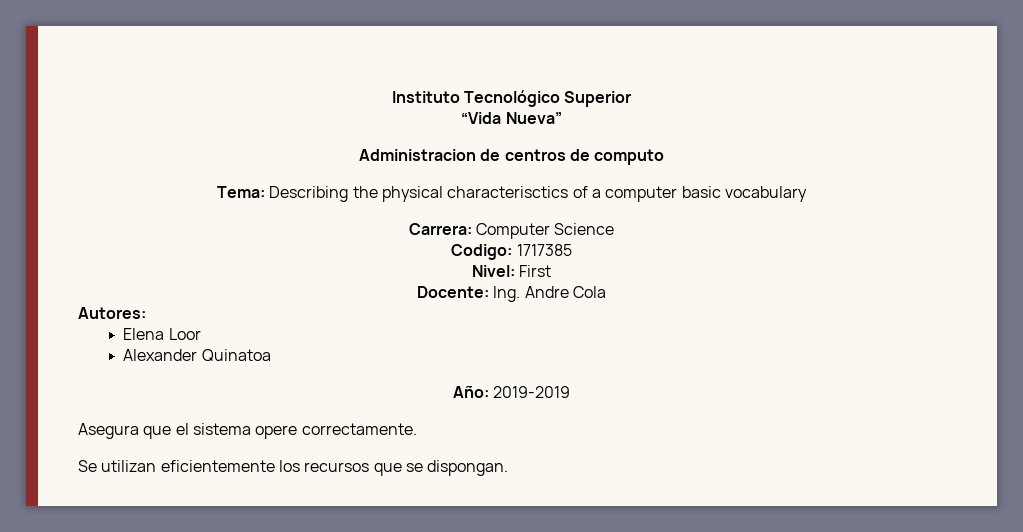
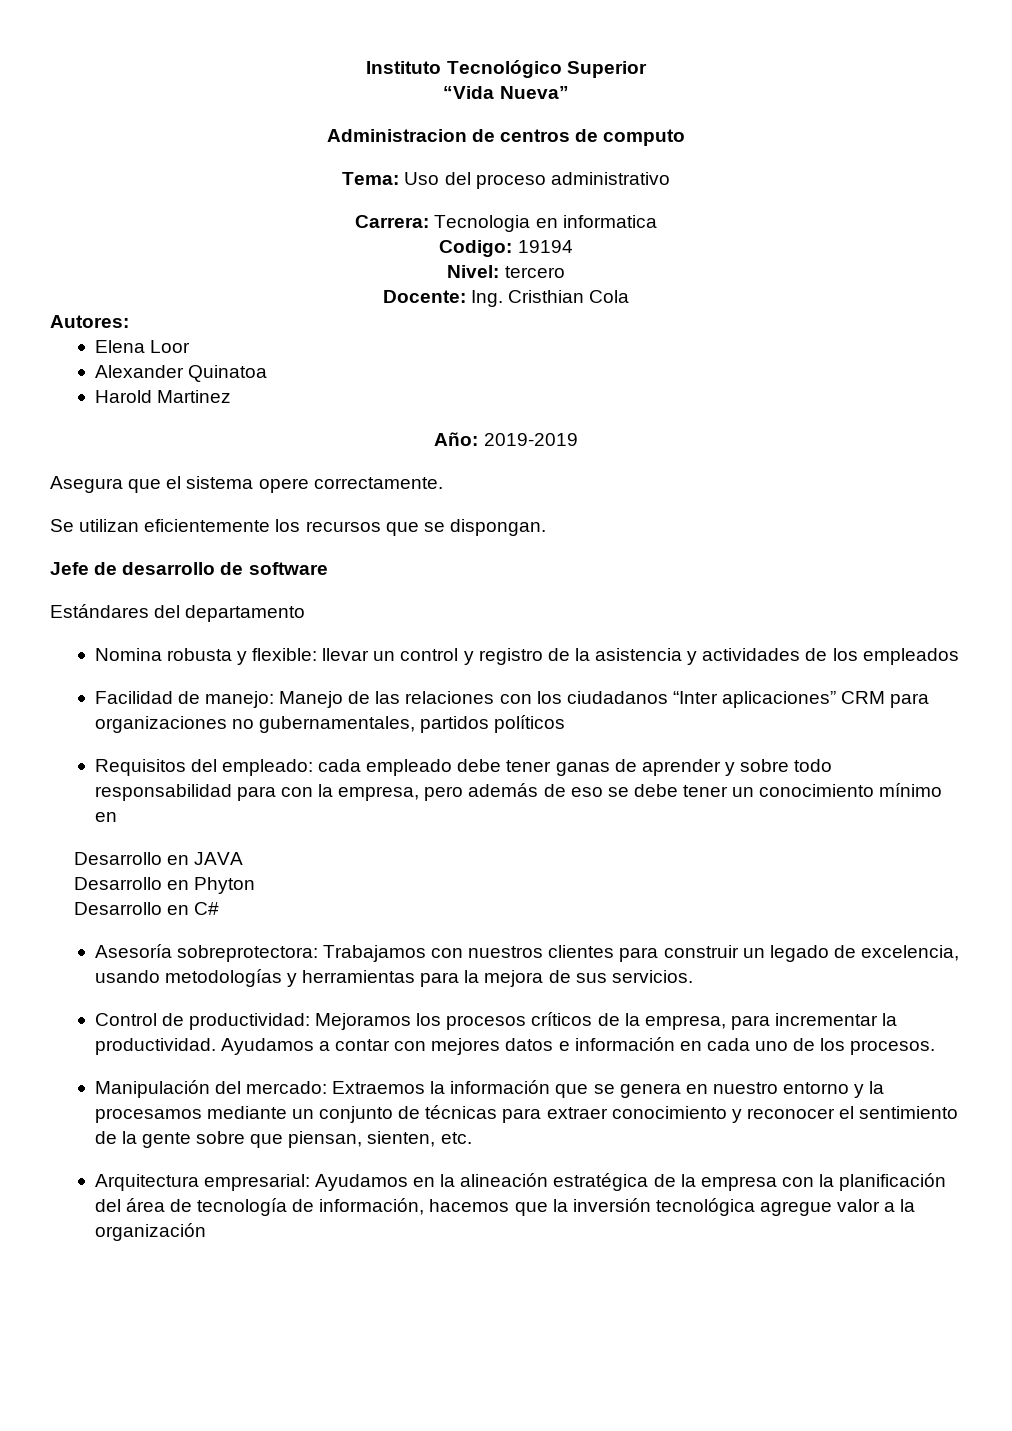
- Tema: Describing the physical characterisctics of a computer basic vocabulary
- Carrera: Computer Science
+ Tema: Uso del proceso administrativo
+ Carrera: Tecnologia en informatica
- Codigo: 1717385
+ Codigo: 19194
- Nivel: First
+ Nivel: tercero
- Docente: Ing. Andre Cola
+ Docente: Ing. Cristhian Cola
+ Harold Martinez
+ Jefe de desarrollo de software
+ Estándares del departamento
+ Nomina robusta y flexible: llevar un control y registro de la asistencia y actividades de los empleados
+ Facilidad de manejo: Manejo de las relaciones con los ciudadanos “Inter aplicaciones” CRM para organizaciones no gubernamentales, partidos políticos
+ Requisitos del empleado: cada empleado debe tener ganas de aprender y sobre todo responsabilidad para con la empresa, pero además de eso se debe tener un conocimiento mínimo en
+ Desarrollo en JAVA
+ Desarrollo en Phyton
+ Desarrollo en C#
+ Asesoría sobreprotectora: Trabajamos con nuestros clientes para construir un legado de excelencia, usando metodologías y herramientas para la mejora de sus servicios.
+ Control de productividad: Mejoramos los procesos críticos de la empresa, para incrementar la productividad. Ayudamos a contar con mejores datos e información en cada uno de los procesos.
+ Manipulación del mercado: Extraemos la información que se genera en nuestro entorno y la procesamos mediante un conjunto de técnicas para extraer conocimiento y reconocer el sentimiento de la gente sobre que piensan, sienten, etc.
+ Arquitectura empresarial: Ayudamos en la alineación estratégica de la empresa con la planificación del área de tecnología de información, hacemos que la inversión tecnológica agregue valor a la organización

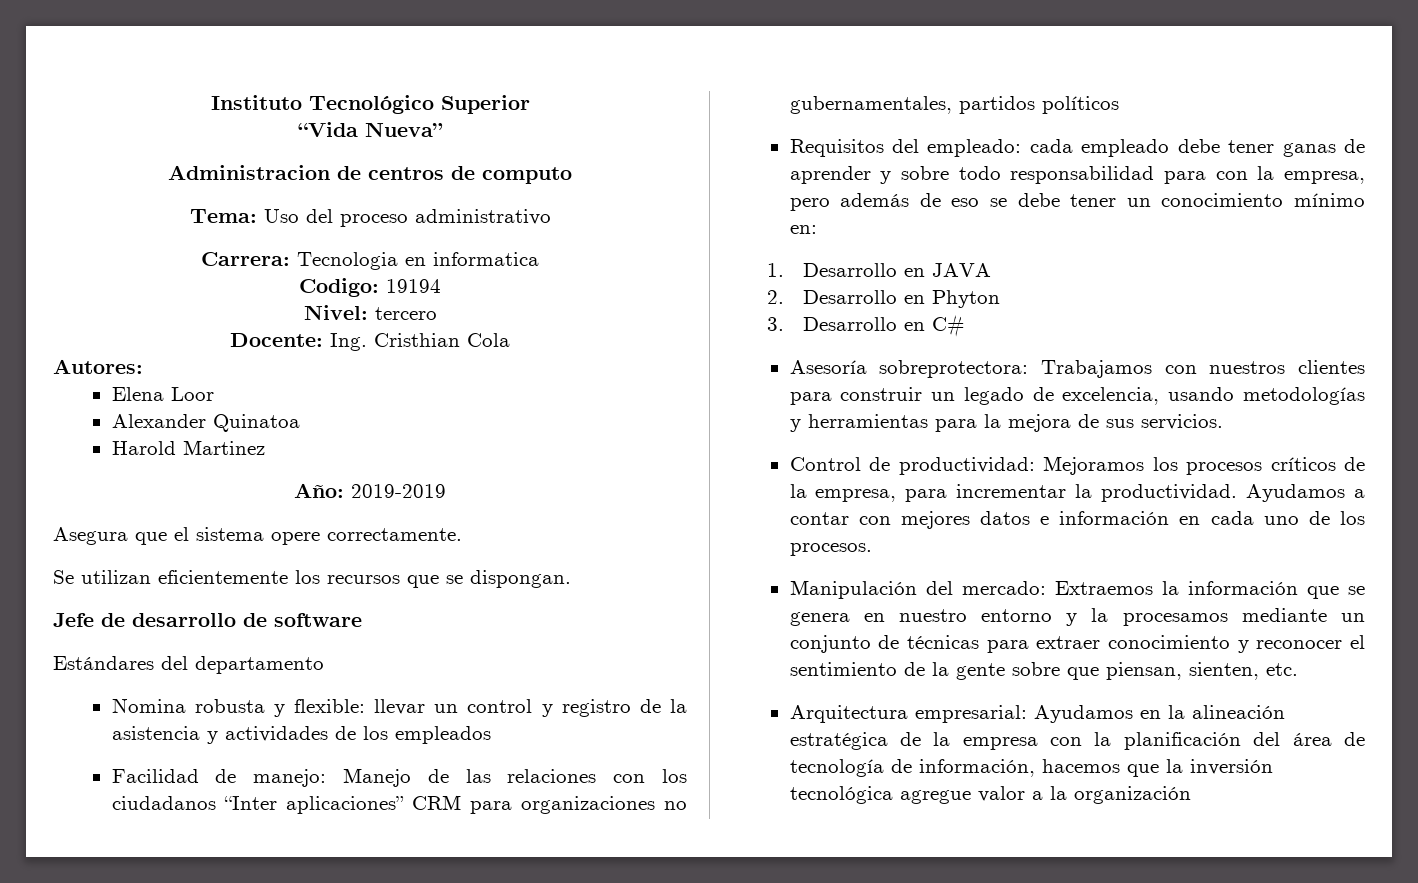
- Requisitos del empleado: cada empleado debe tener ganas de aprender y sobre todo responsabilidad para con la empresa, pero además de eso se debe tener un conocimiento mínimo en
- Desarrollo en JAVA
+ Requisitos del empleado: cada empleado debe tener ganas de aprender y sobre todo responsabilidad para con la empresa, pero además de eso se debe tener un conocimiento mínimo en:
+ 1. Desarrollo en JAVA
- Desarrollo en Phyton
+ 2. Desarrollo en Phyton
- Desarrollo en C#
+ 3. Desarrollo en C#

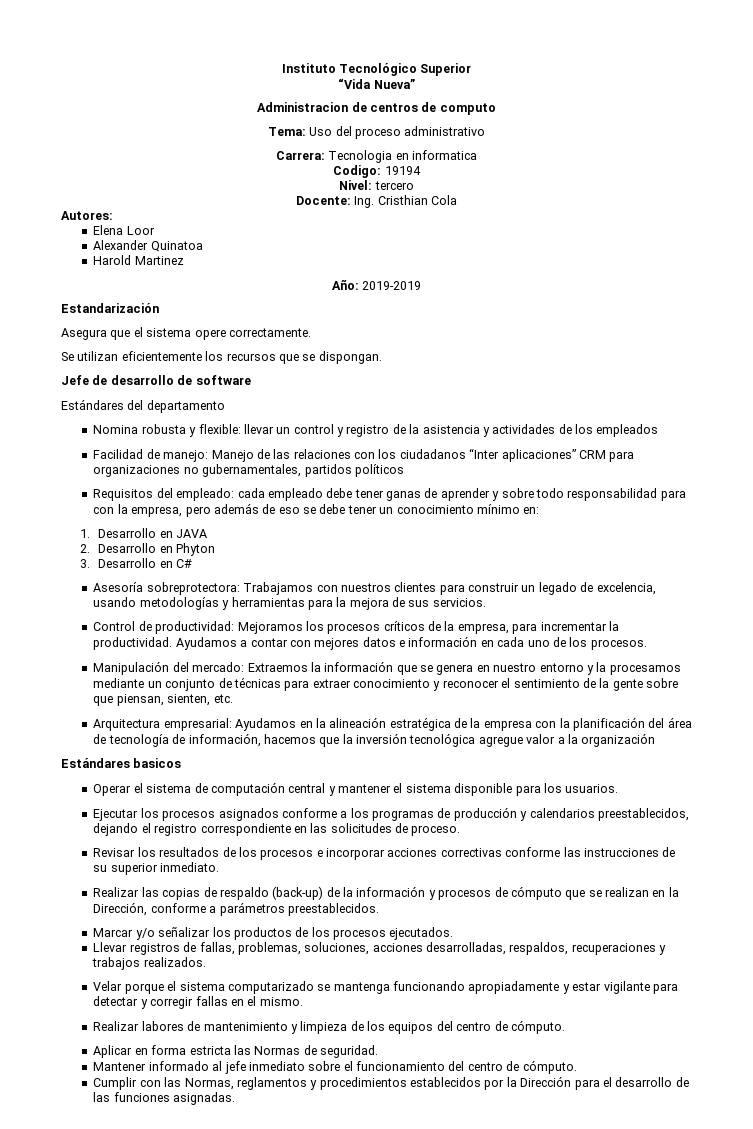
+ Estandarización
+ Estándares basicos
+ Operar el sistema de computación central y mantener el sistema disponible para los usuarios.
+ Ejecutar los procesos asignados conforme a los programas de producción y calendarios preestablecidos, dejando el registro correspondiente en las solicitudes de proceso.
+ Revisar los resultados de los procesos e incorporar acciones correctivas conforme las instrucciones de su superior inmediato.
+ Realizar las copias de respaldo (back-up) de la información y procesos de cómputo que se realizan en la Dirección, conforme a parámetros preestablecidos.
+ Marcar y/o señalizar los productos de los procesos ejecutados.
+ Llevar registros de fallas, problemas, soluciones, acciones desarrolladas, respaldos, recuperaciones y trabajos realizados.
+ Velar porque el sistema computarizado se mantenga funcionando apropiadamente y estar vigilante para detectar y corregir fallas en el mismo.
+ Realizar labores de mantenimiento y limpieza de los equipos del centro de cómputo.
+ Aplicar en forma estricta las Normas de seguridad.
+ Mantener informado al jefe inmediato sobre el funcionamiento del centro de cómputo.
+ Cumplir con las Normas, reglamentos y procedimientos establecidos por la Dirección para el desarrollo de las funciones asignadas.

